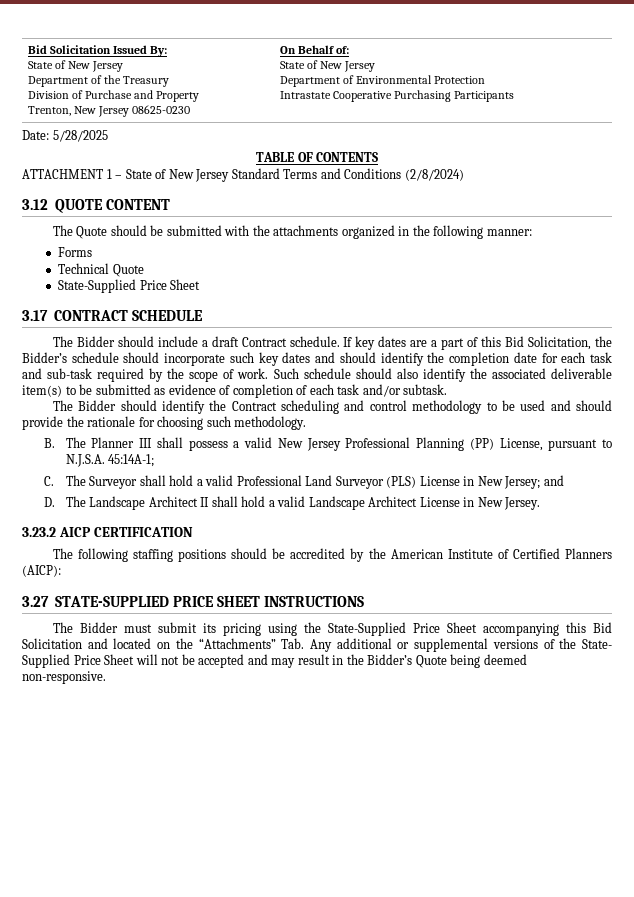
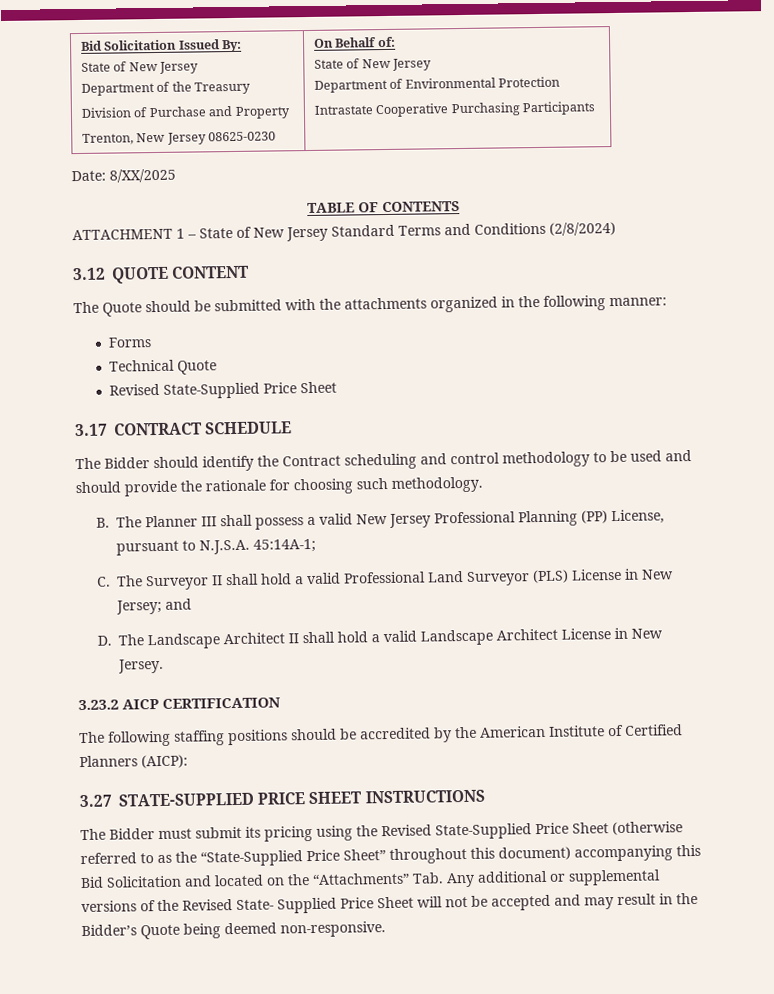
- Date: 5/28/2025
+ Date: 8/XX/2025
  Technical Quote
- State-Supplied Price Sheet
+ Revised State-Supplied Price Sheet
- The Bidder should include a draft Contract schedule. If key dates are a part of this Bid Solicitation, the Bidder’s schedule should incorporate such key dates and should identify the completion date for each task and sub-task required by the scope of work. Such schedule should also identify the associated deliverable item(s) to be submitted as evidence of completion of each task and/or subtask.
- C. The Surveyor shall hold a valid Professional Land Surveyor (PLS) License in New Jersey; and
+ C. The Surveyor II shall hold a valid Professional Land Surveyor (PLS) License in New Jersey; and
- The Bidder must submit its pricing using the State-Supplied Price Sheet accompanying this Bid Solicitation and located on the “Attachments” Tab. Any additional or supplemental versions of the State- Supplied Price Sheet will not be accepted and may result in the Bidder’s Quote being deemed non-responsive.
+ The Bidder must submit its pricing using the Revised State-Supplied Price Sheet (otherwise referred to as the “State-Supplied Price Sheet” throughout this document) accompanying this Bid Solicitation and located on the “Attachments” Tab. Any additional or supplemental versions of the Revised State- Supplied Price Sheet will not be accepted and may result in the Bidder’s Quote being deemed non-responsive.

